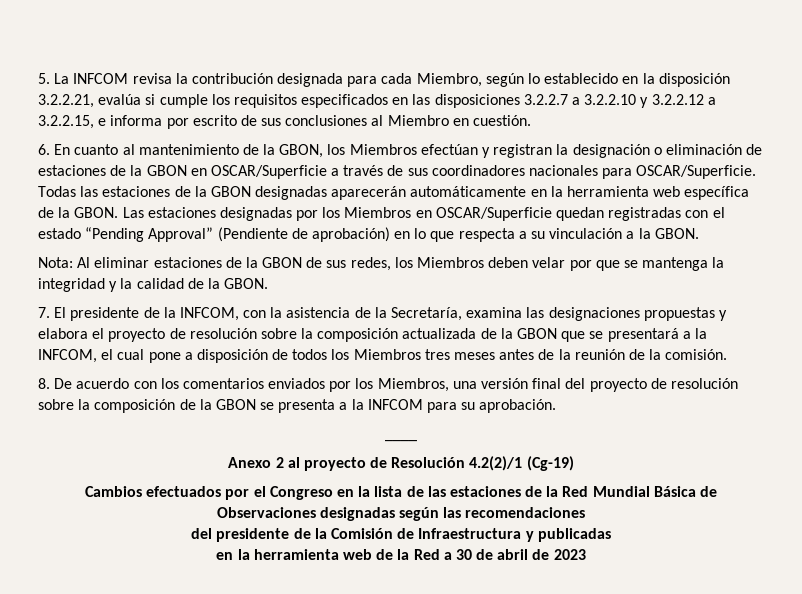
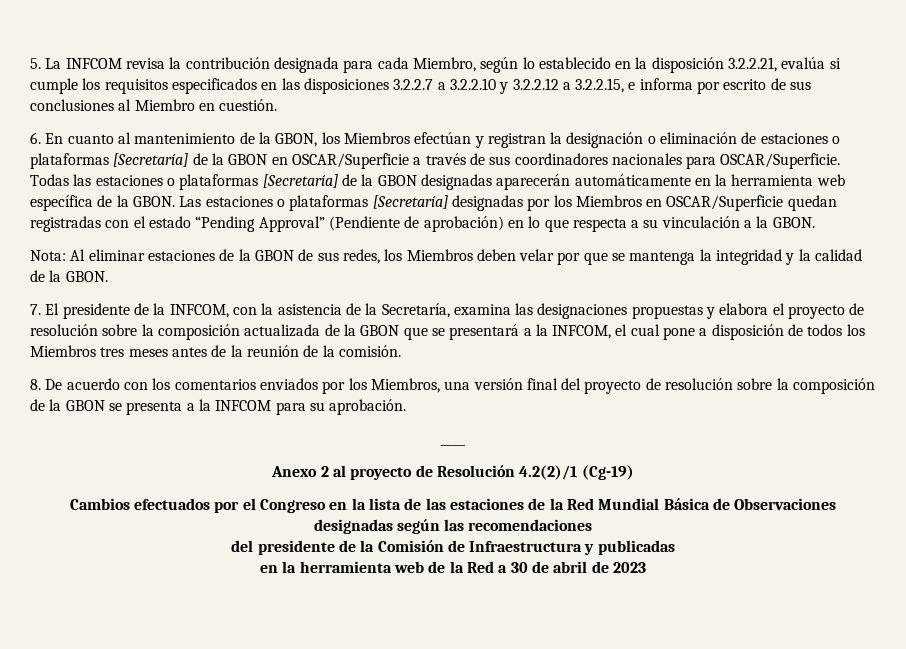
- 6. En cuanto al mantenimiento de la GBON, los Miembros efectúan y registran la designación o eliminación de estaciones de la GBON en OSCAR/Superficie a través de sus coordinadores nacionales para OSCAR/Superficie.
+ 6. En cuanto al mantenimiento de la GBON, los Miembros efectúan y registran la designación o eliminación de estaciones o plataformas [Secretaría] de la GBON en OSCAR/Superficie a través de sus coordinadores nacionales para OSCAR/Superficie.
- Todas las estaciones de la GBON designadas aparecerán automáticamente en la herramienta web específica de la GBON.
+ Todas las estaciones o plataformas [Secretaría] de la GBON designadas aparecerán automáticamente en la herramienta web específica de la GBON.
- Las estaciones designadas por los Miembros en OSCAR/Superficie quedan registradas con el estado “Pending Approval” (Pendiente de aprobación) en lo que respecta a su vinculación a la GBON.
+ Las estaciones o plataformas [Secretaría] designadas por los Miembros en OSCAR/Superficie quedan registradas con el estado “Pending Approval” (Pendiente de aprobación) en lo que respecta a su vinculación a la GBON.

